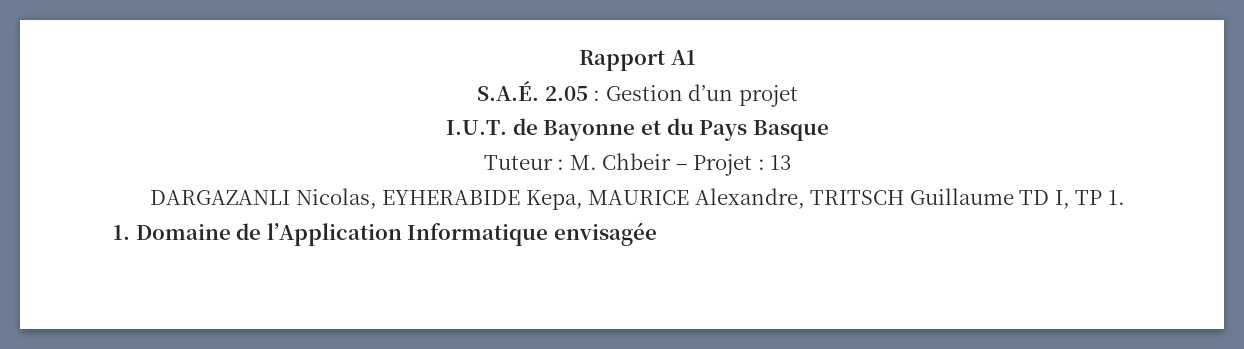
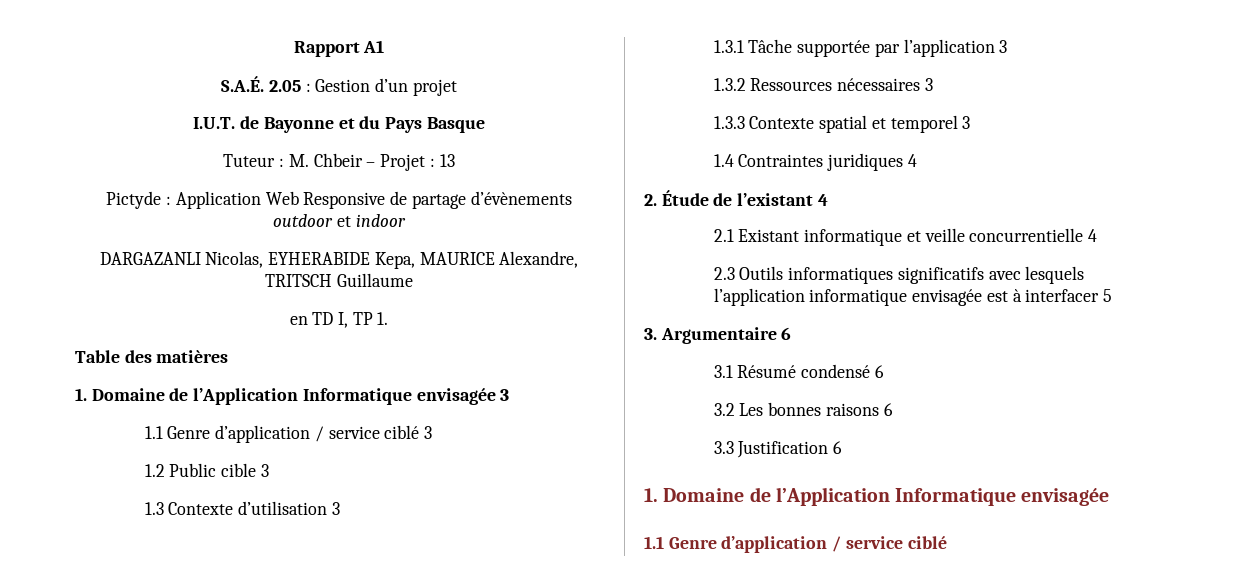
+ Pictyde : Application Web Responsive de partage d’évènements outdoor et indoor
- DARGAZANLI Nicolas, EYHERABIDE Kepa, MAURICE Alexandre, TRITSCH Guillaume TD I, TP 1.
+ DARGAZANLI Nicolas, EYHERABIDE Kepa, MAURICE Alexandre, TRITSCH Guillaume
+ en TD I, TP 1.
+ Table des matières
+ 1. Domaine de l’Application Informatique envisagée 3
+ 1.1 Genre d’application / service ciblé 3
+ 1.2 Public cible 3
+ 1.3 Contexte d’utilisation 3
+ 1.3.1 Tâche supportée par l’application 3
+ 1.3.2 Ressources nécessaires 3
+ 1.3.3 Contexte spatial et temporel 3
+ 1.4 Contraintes juridiques 4
+ 2. Étude de l’existant 4
+ 2.1 Existant informatique et veille concurrentielle 4
+ 2.3 Outils informatiques significatifs avec lesquels l’application informatique envisagée est à interfacer 5
+ 3. Argumentaire 6
+ 3.1 Résumé condensé 6
+ 3.2 Les bonnes raisons 6
+ 3.3 Justification 6
  1. Domaine de l’Application Informatique envisagée
+ 1.1 Genre d’application / service ciblé

